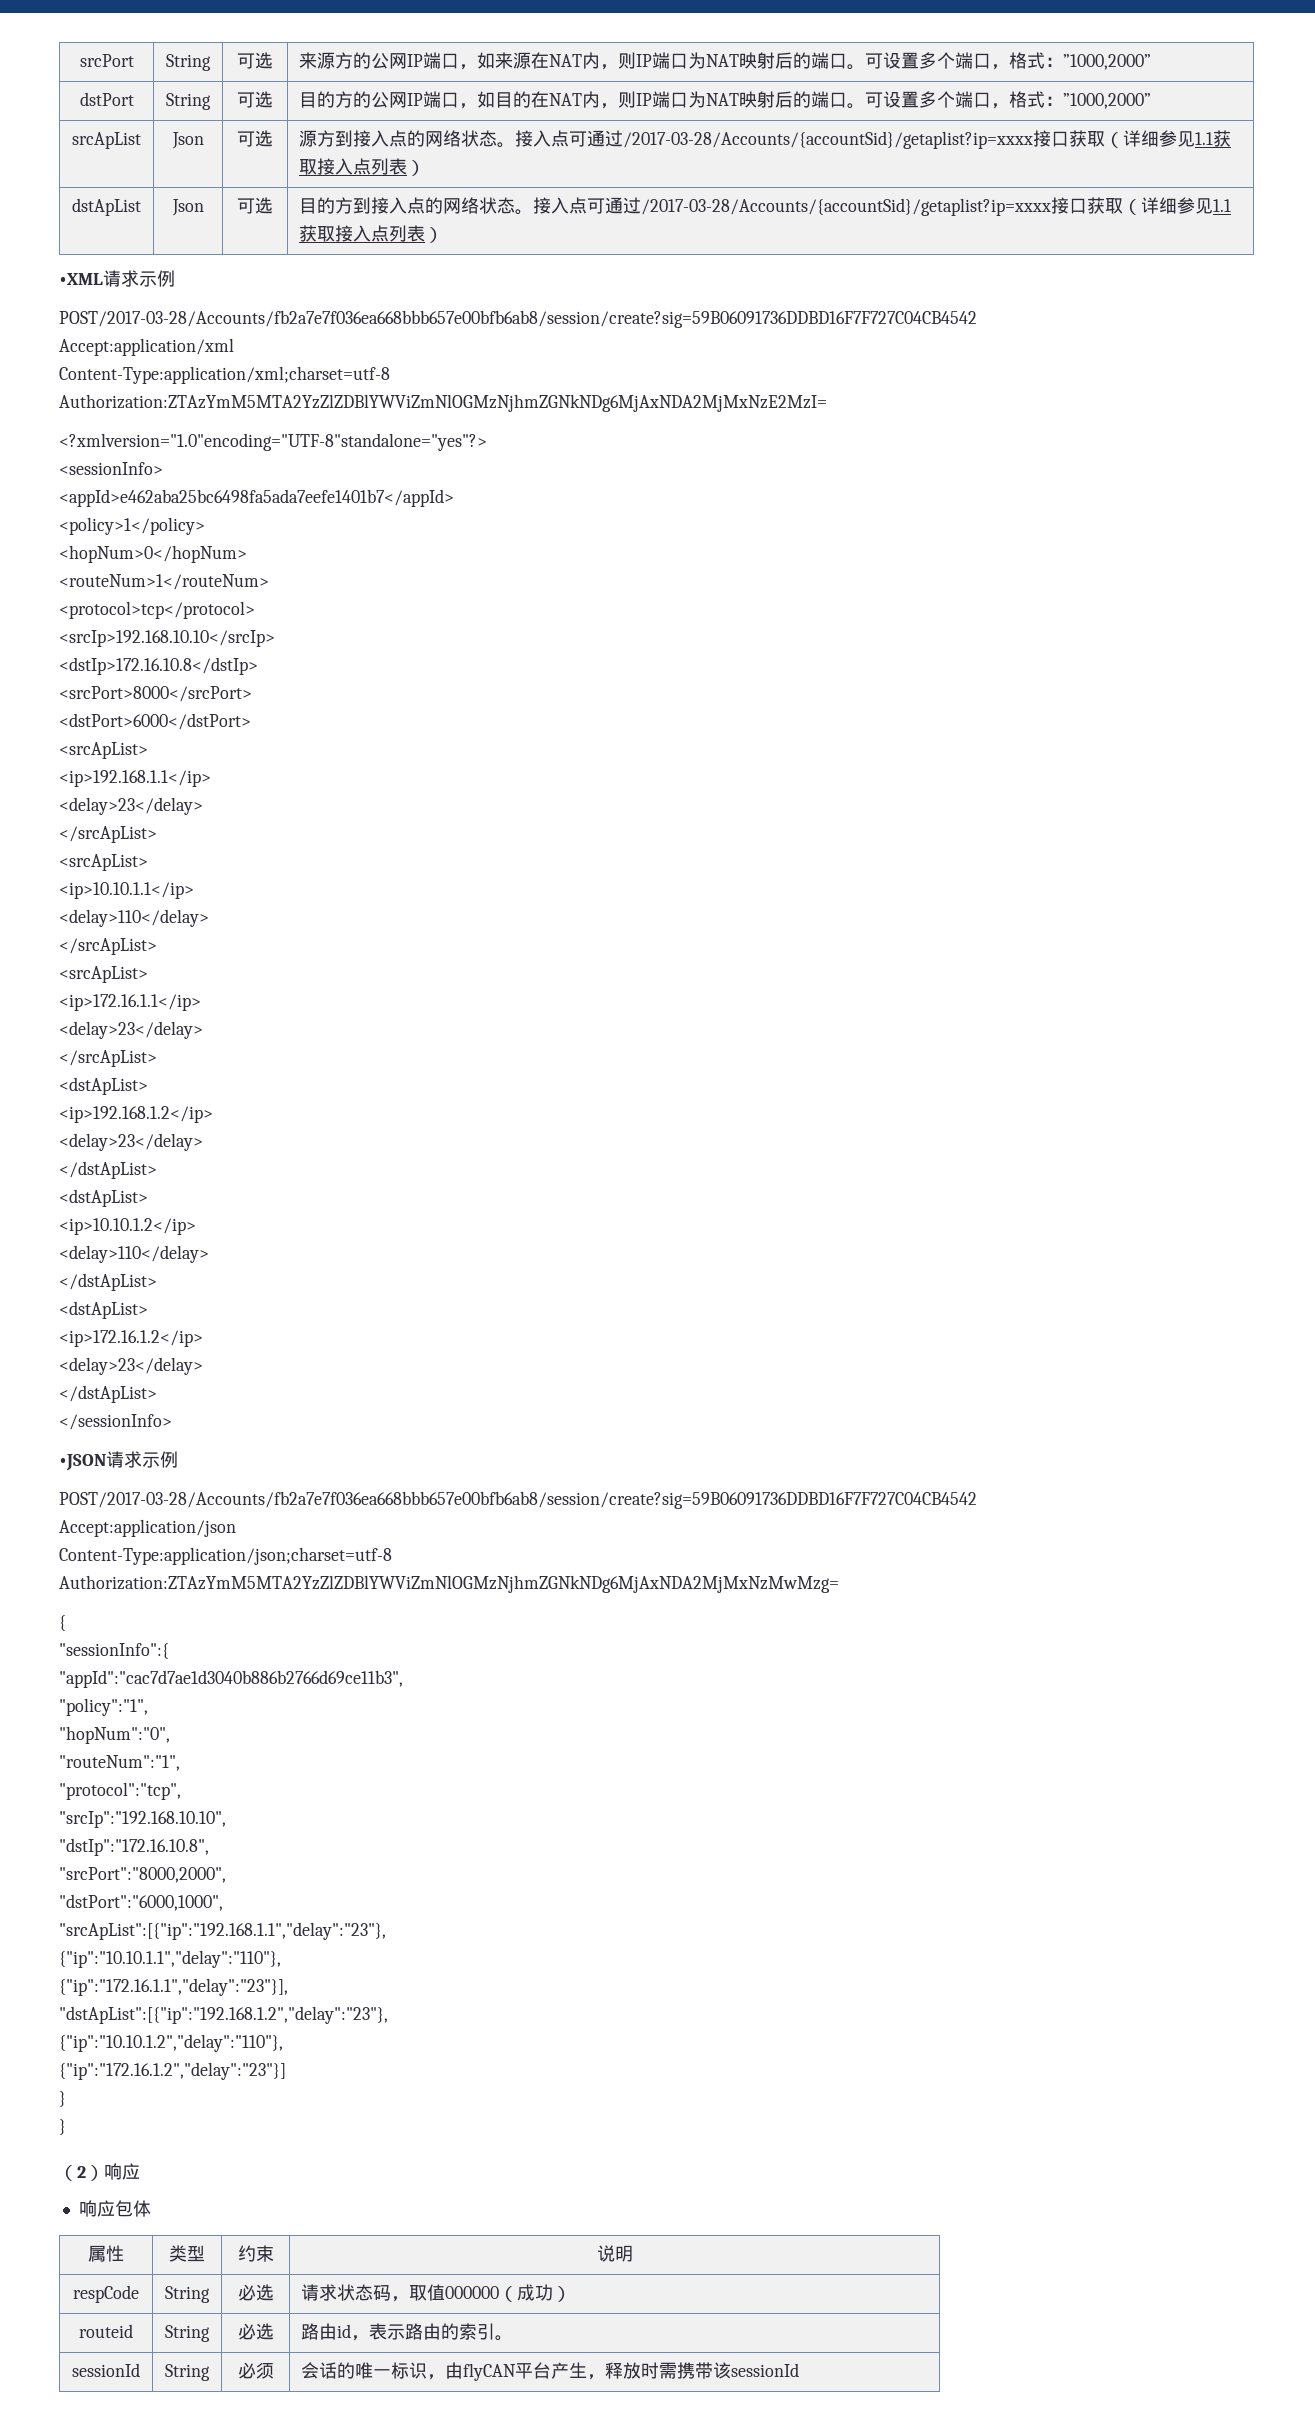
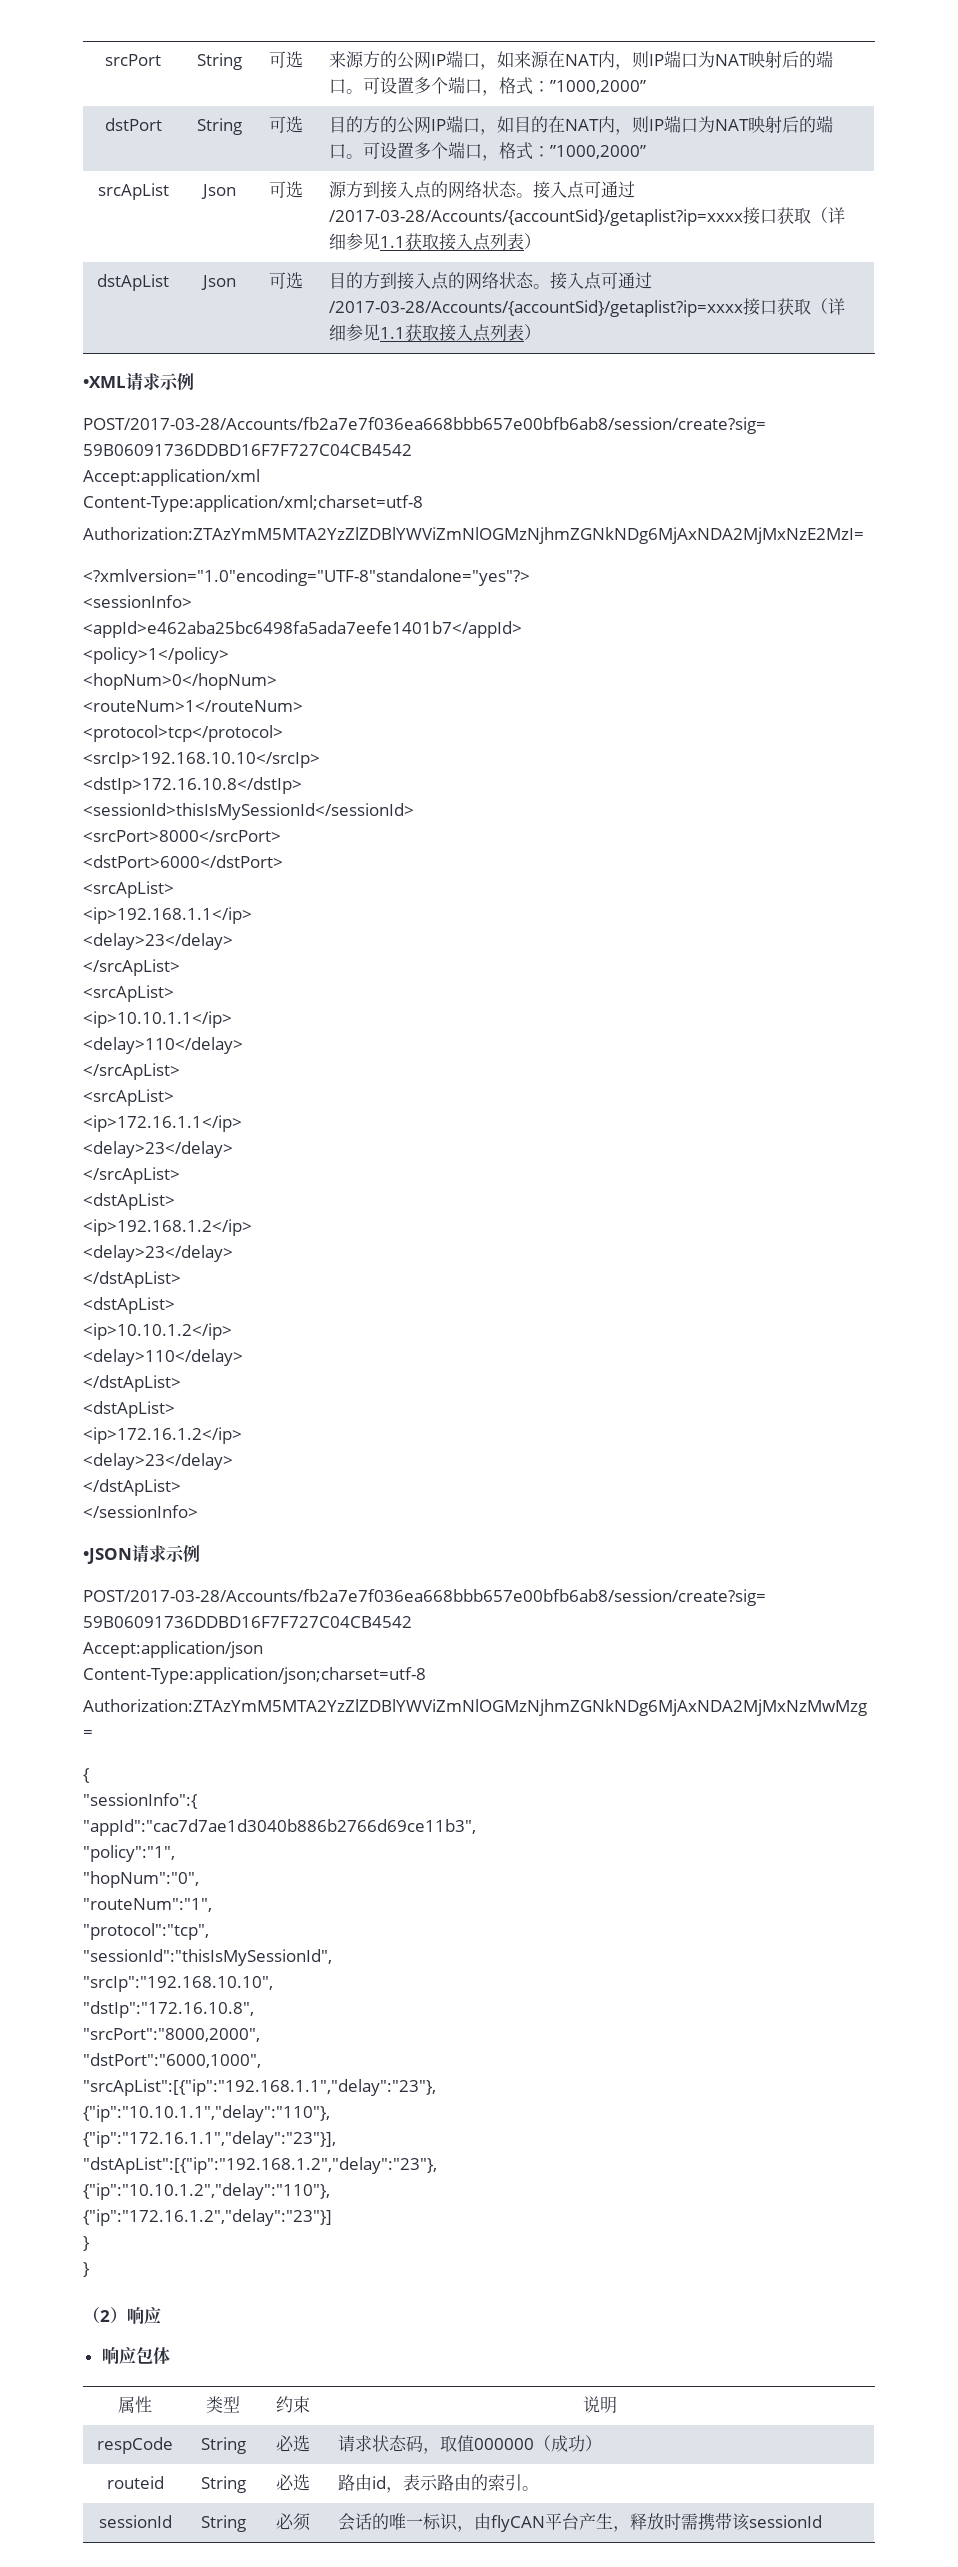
+ <sessionId>thisIsMySessionId</sessionId>
+ "sessionId":"thisIsMySessionId",

